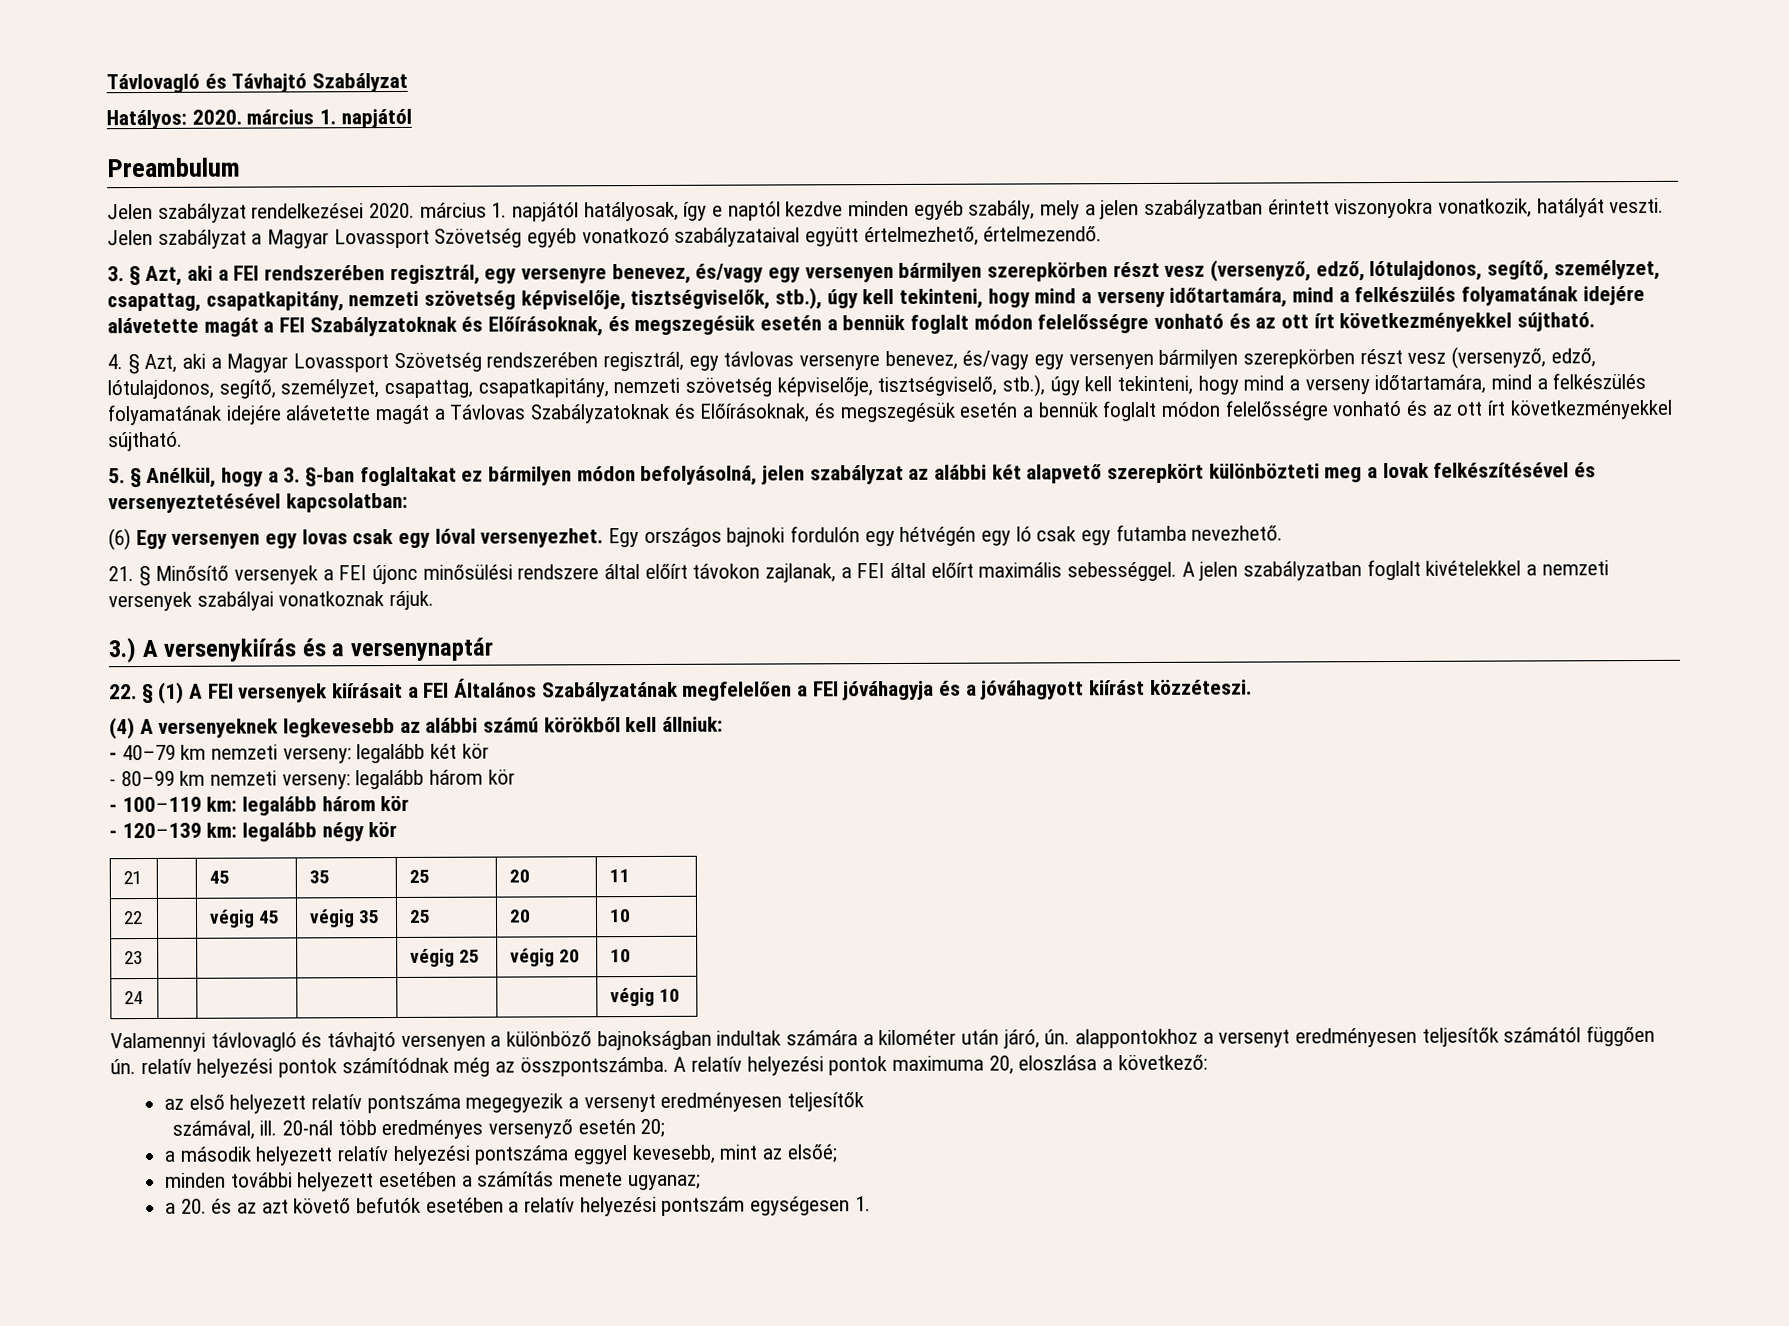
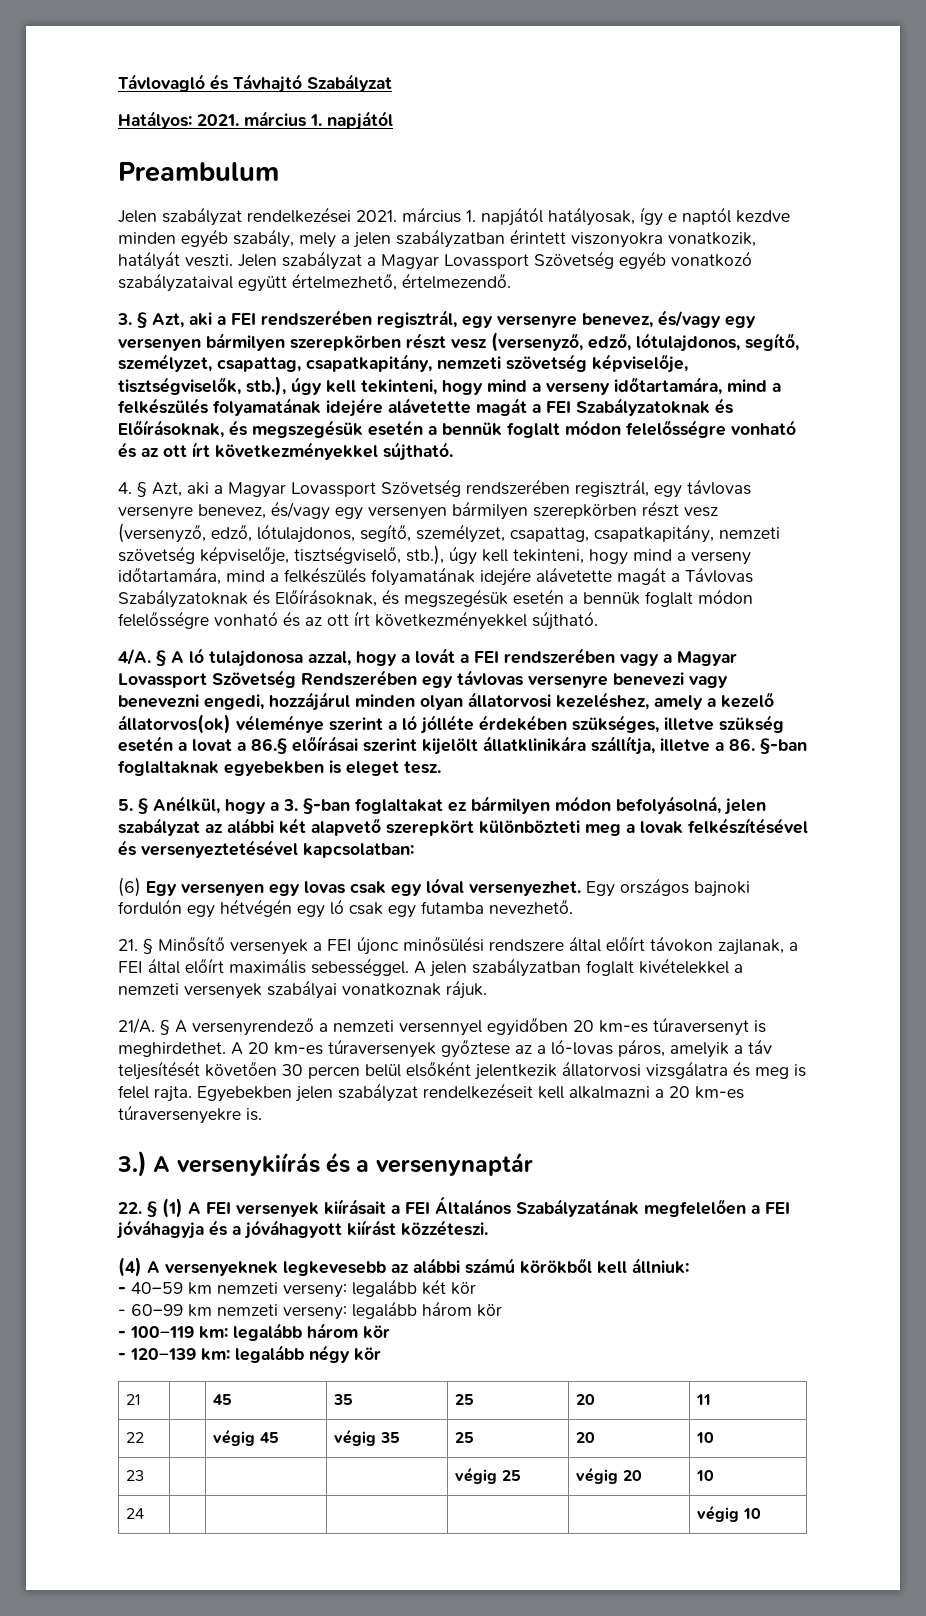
- Hatályos: 2020. március 1. napjától
+ Hatályos: 2021. március 1. napjától
- Jelen szabályzat rendelkezései 2020. március 1. napjától hatályosak, így e naptól kezdve minden egyéb szabály, mely a jelen szabályzatban érintett viszonyokra vonatkozik, hatályát veszti.
+ Jelen szabályzat rendelkezései 2021. március 1. napjától hatályosak, így e naptól kezdve minden egyéb szabály, mely a jelen szabályzatban érintett viszonyokra vonatkozik, hatályát veszti.
+ 4/A. § A ló tulajdonosa azzal, hogy a lovát a FEI rendszerében vagy a Magyar Lovassport Szövetség Rendszerében egy távlovas versenyre benevezi vagy benevezni engedi, hozzájárul minden olyan állatorvosi kezeléshez, amely a kezelő állatorvos(ok) véleménye szerint a ló jólléte érdekében szükséges, illetve szükség esetén a lovat a 86.§ előírásai szerint kijelölt állatklinikára szállítja, illetve a 86. §-ban foglaltaknak egyebekben is eleget tesz.
+ 21/A. § A versenyrendező a nemzeti versennyel egyidőben 20 km-es túraversenyt is meghirdethet. A 20 km-es túraversenyek győztese az a ló-lovas páros, amelyik a táv teljesítését követően 30 percen belül elsőként jelentkezik állatorvosi vizsgálatra és meg is felel rajta. Egyebekben jelen szabályzat rendelkezéseit kell alkalmazni a 20 km-es túraversenyekre is.
- - 40–79 km nemzeti verseny: legalább két kör
+ - 40–59 km nemzeti verseny: legalább két kör
- - 80–99 km nemzeti verseny: legalább három kör
+ - 60–99 km nemzeti verseny: legalább három kör
- Valamennyi távlovagló és távhajtó versenyen a különböző bajnokságban indultak számára a kilométer után járó, ún. alappontokhoz a versenyt eredményesen teljesítők számától függően ún. relatív helyezési pontok számítódnak még az összpontszámba. A relatív helyezési pontok maximuma 20, eloszlása a következő:
- az első helyezett relatív pontszáma megegyezik a versenyt eredményesen teljesítők
- számával, ill. 20-nál több eredményes versenyző esetén 20;
- a második helyezett relatív helyezési pontszáma eggyel kevesebb, mint az elsőé;
- minden további helyezett esetében a számítás menete ugyanaz;
- a 20. és az azt követő befutók esetében a relatív helyezési pontszám egységesen 1.

